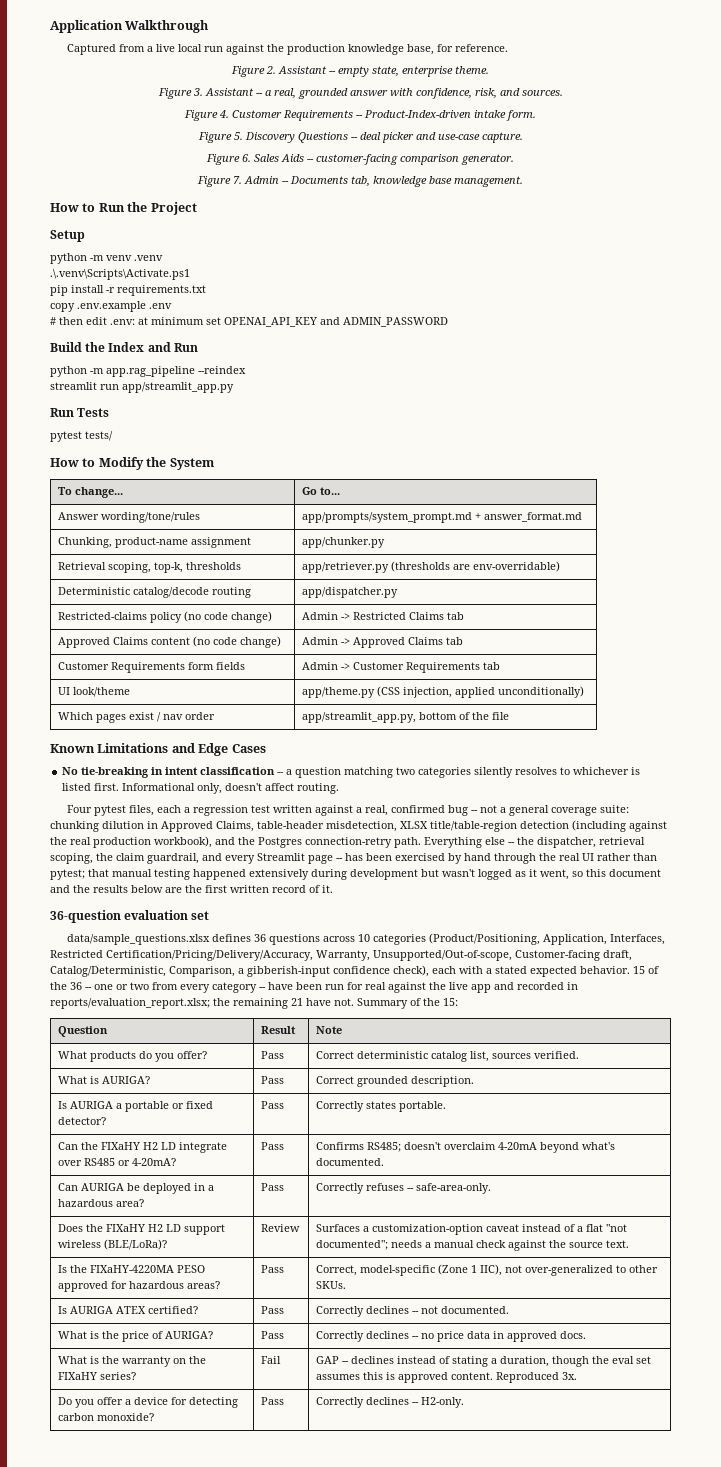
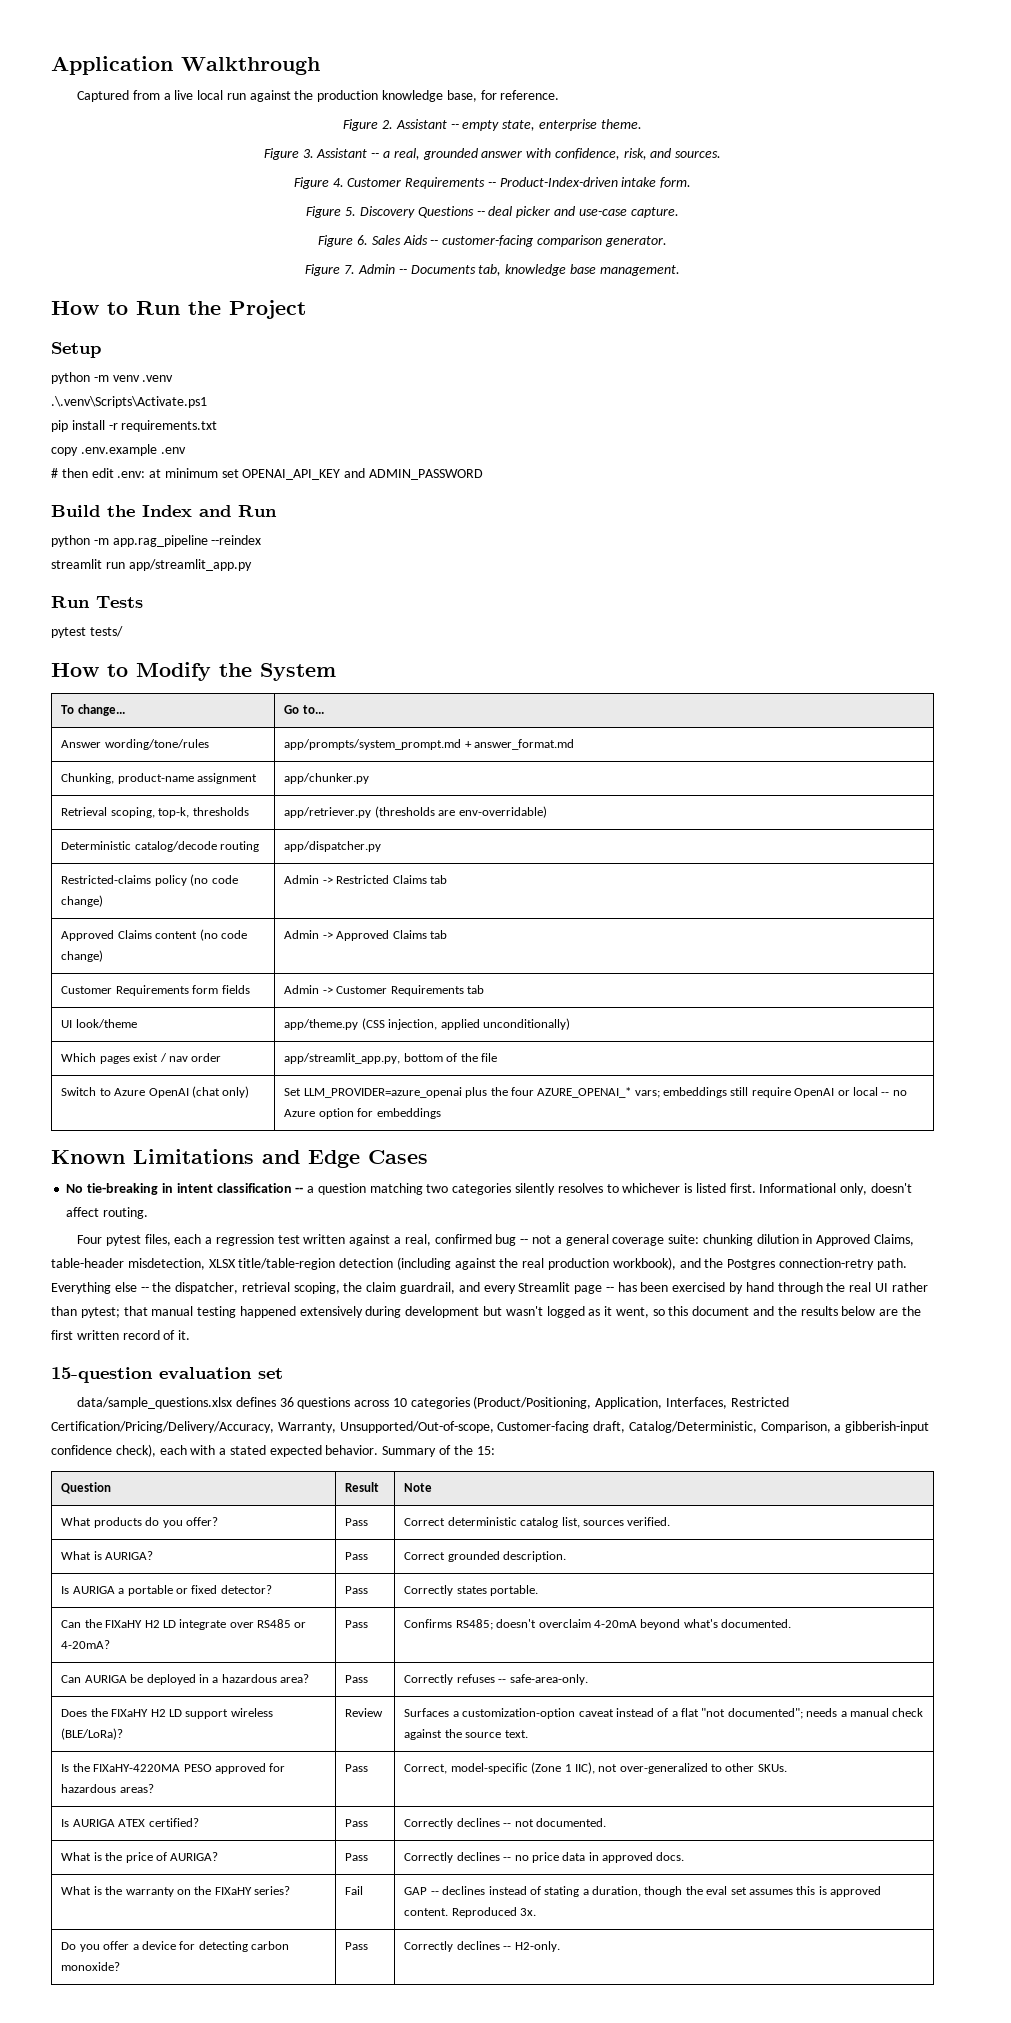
+ Switch to Azure OpenAI (chat only) | Set LLM_PROVIDER=azure_openai plus the four AZURE_OPENAI_* vars; embeddings still require OpenAI or local -- no Azure option for embeddings
- 36-question evaluation set
+ 15-question evaluation set
- 15 of the 36 -- one or two from every category -- have been run for real against the live app and recorded in reports/evaluation_report.xlsx; the remaining 21 have not.

